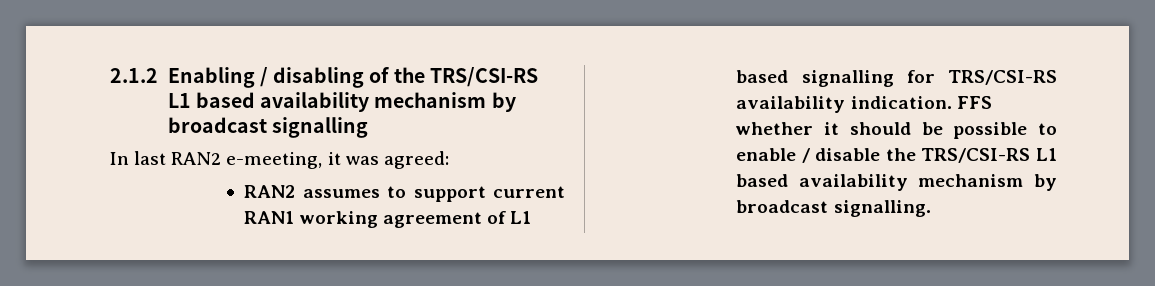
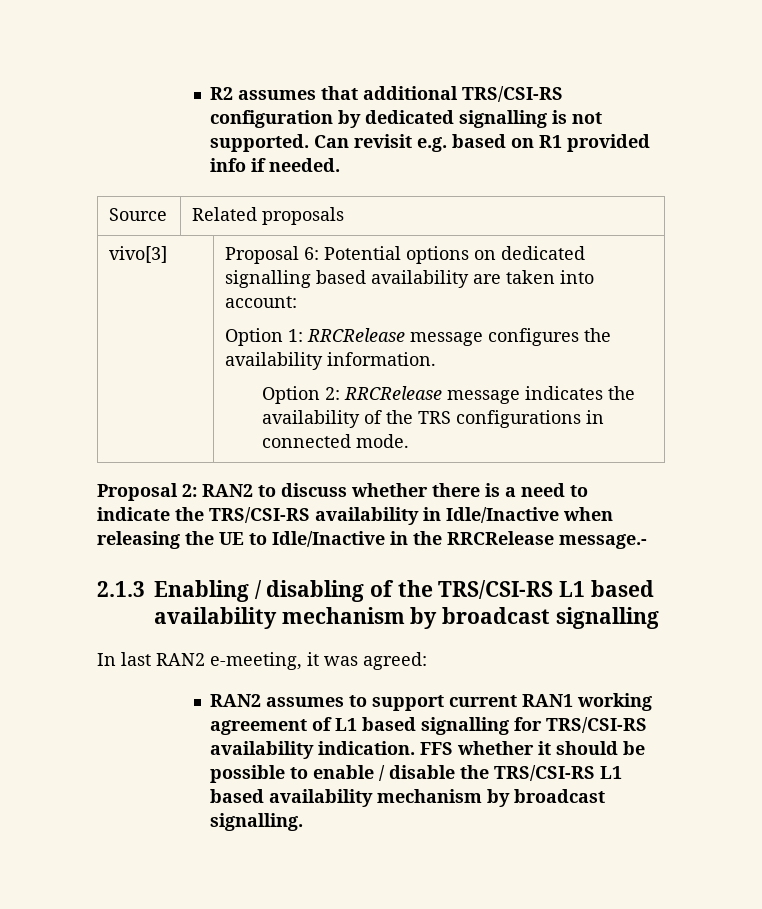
- 2.1.2 Enabling / disabling of the TRS/CSI-RS L1 based availability mechanism by broadcast signalling
+ R2 assumes that additional TRS/CSI-RS configuration by dedicated signalling is not supported. Can revisit e.g. based on R1 provided info if needed.
+ Source | Related proposals
+ vivo[3] | Proposal 6: Potential options on dedicated signalling based availability are taken into account:
+ Option 1: RRCRelease message configures the availability information.
+ Option 2: RRCRelease message indicates the availability of the TRS configurations in connected mode.
+ Proposal 2: RAN2 to discuss whether there is a need to indicate the TRS/CSI-RS availability in Idle/Inactive when releasing the UE to Idle/Inactive in the RRCRelease message.-
+ 2.1.3 Enabling / disabling of the TRS/CSI-RS L1 based availability mechanism by broadcast signalling

